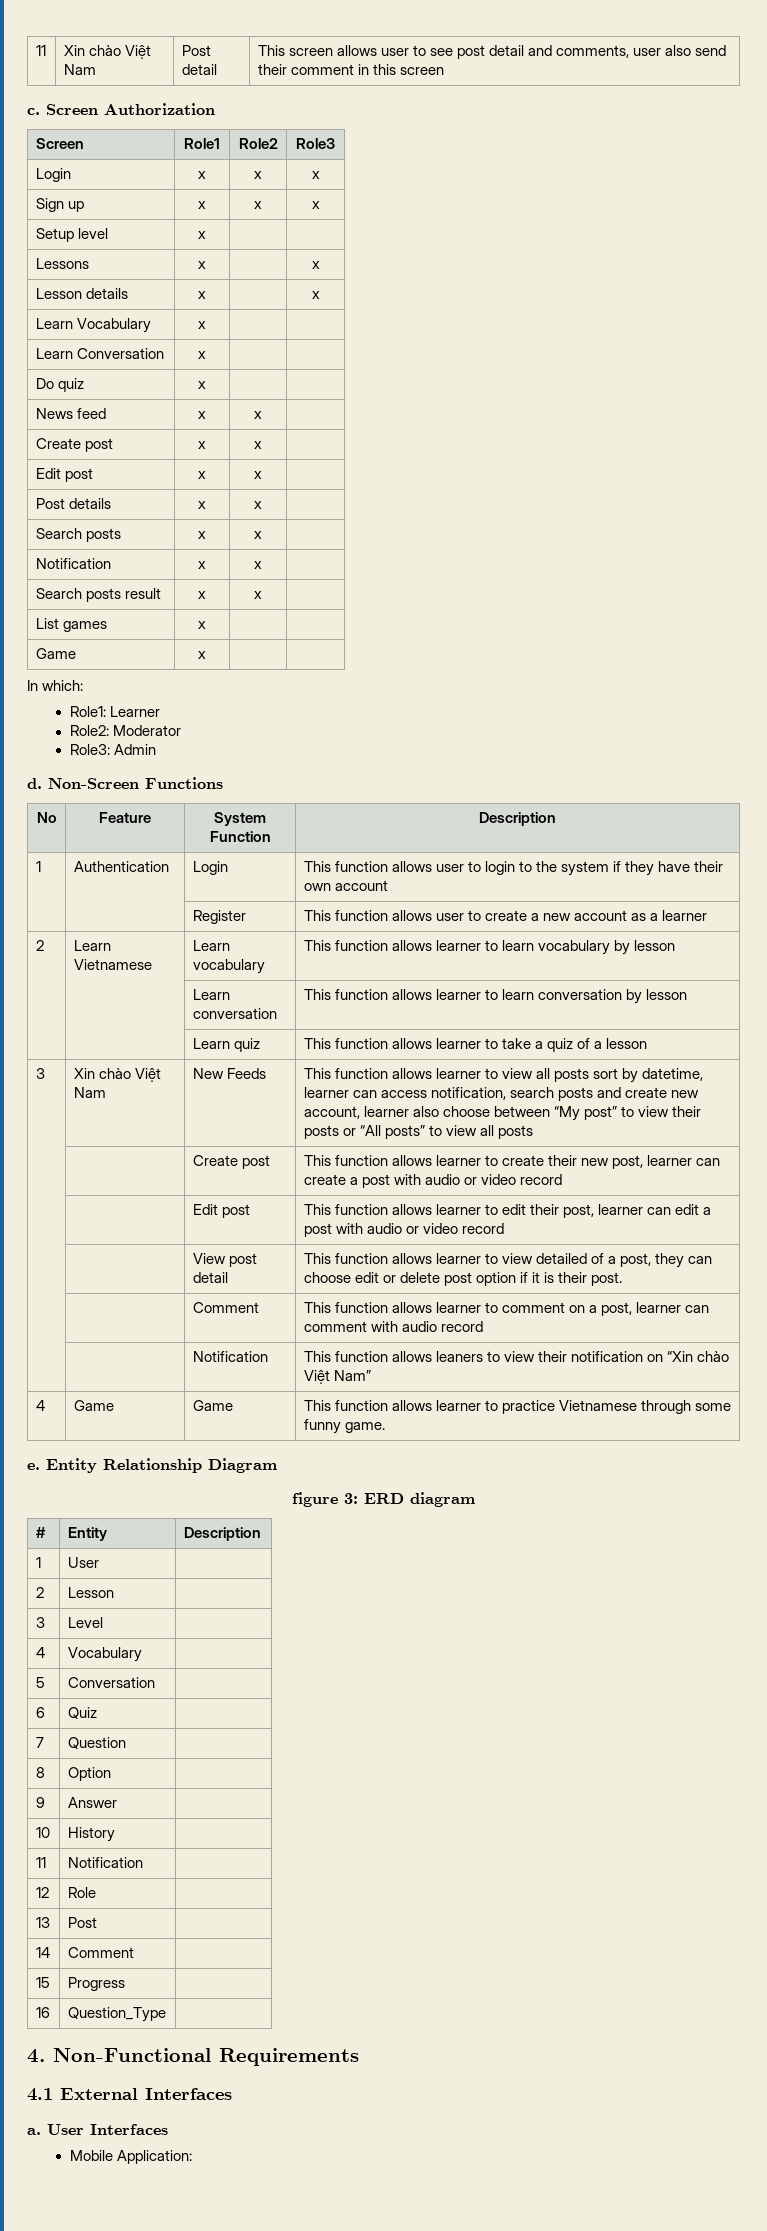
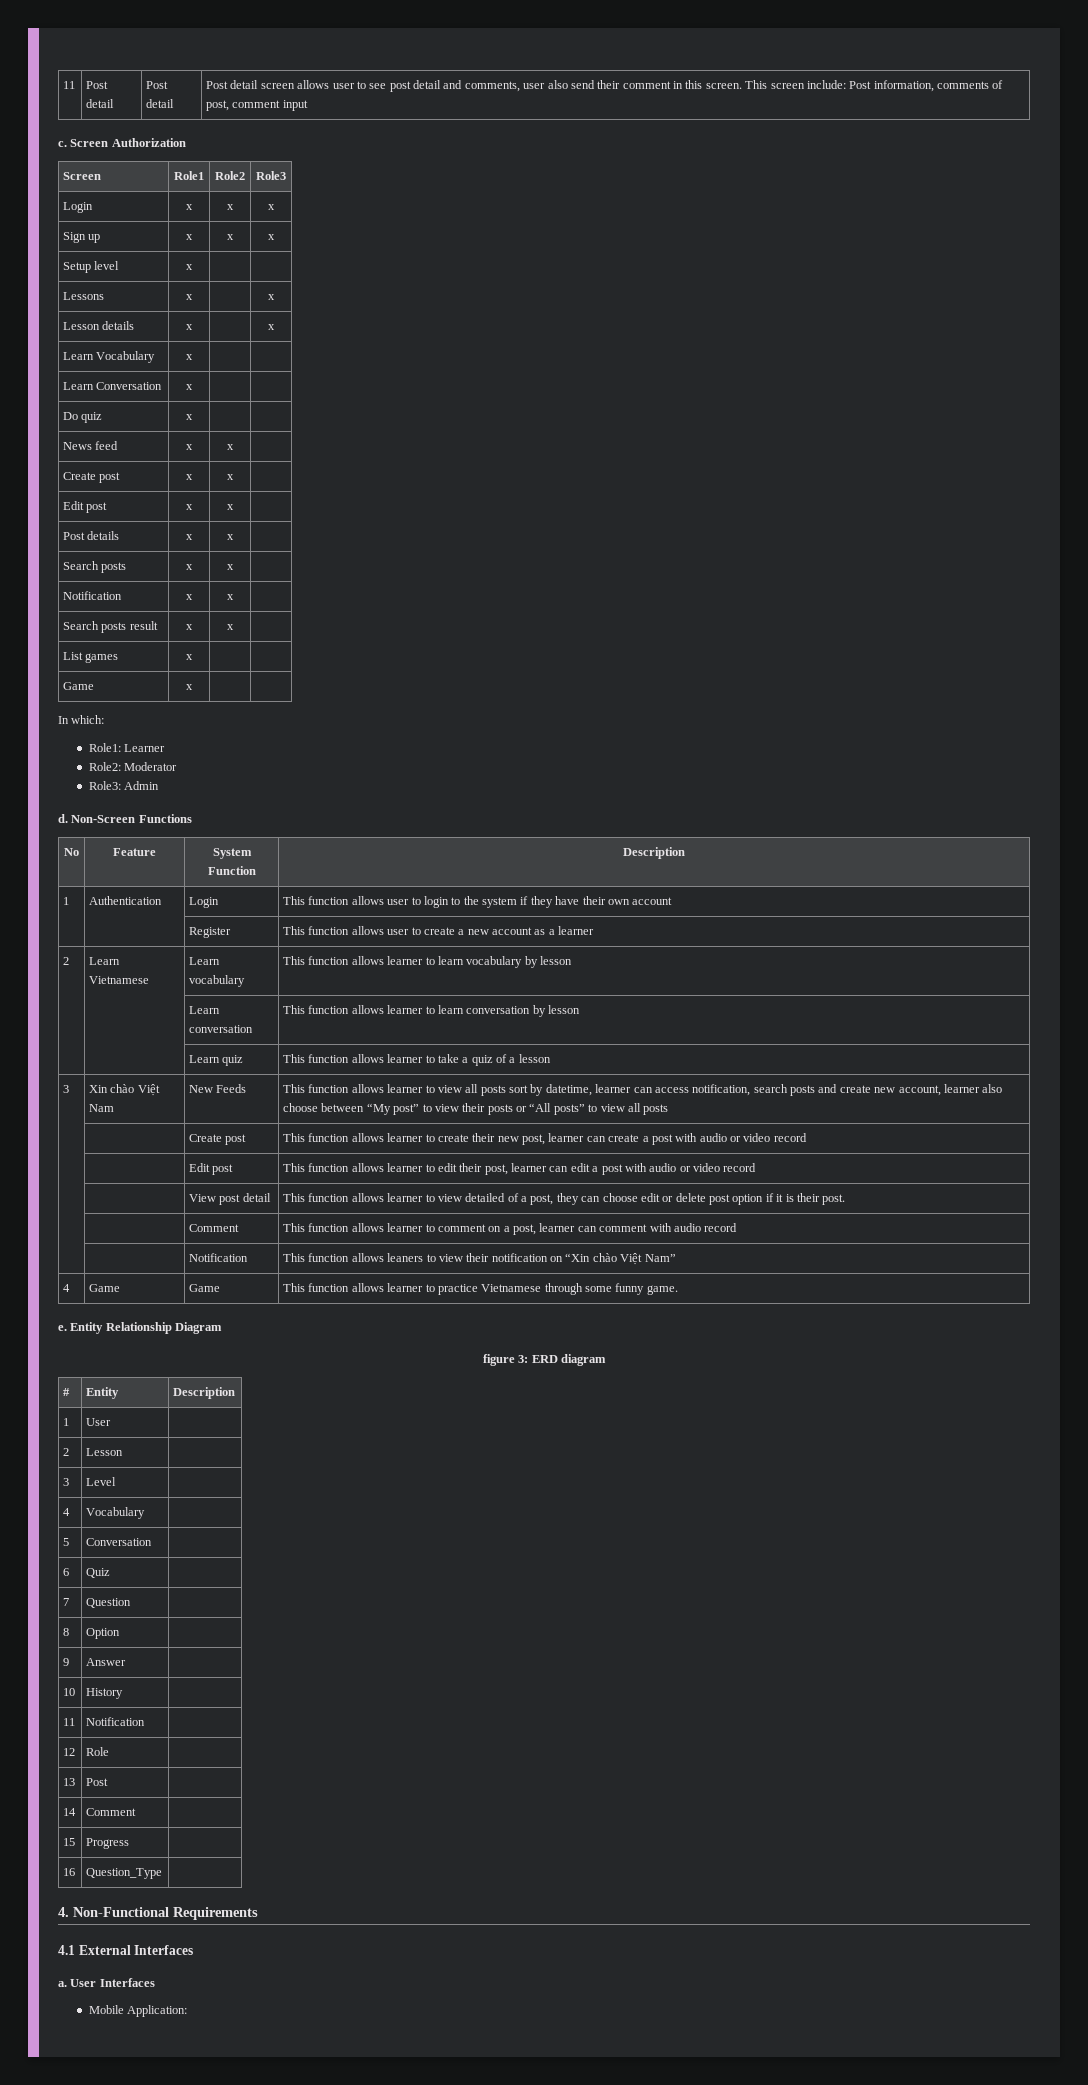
- 11 | Xin chào Việt Nam | Post detail | This screen allows user to see post detail and comments, user also send their comment in this screen
+ 11 | Post detail | Post detail | Post detail screen allows user to see post detail and comments, user also send their comment in this screen. This screen include: Post information, comments of post, comment input

